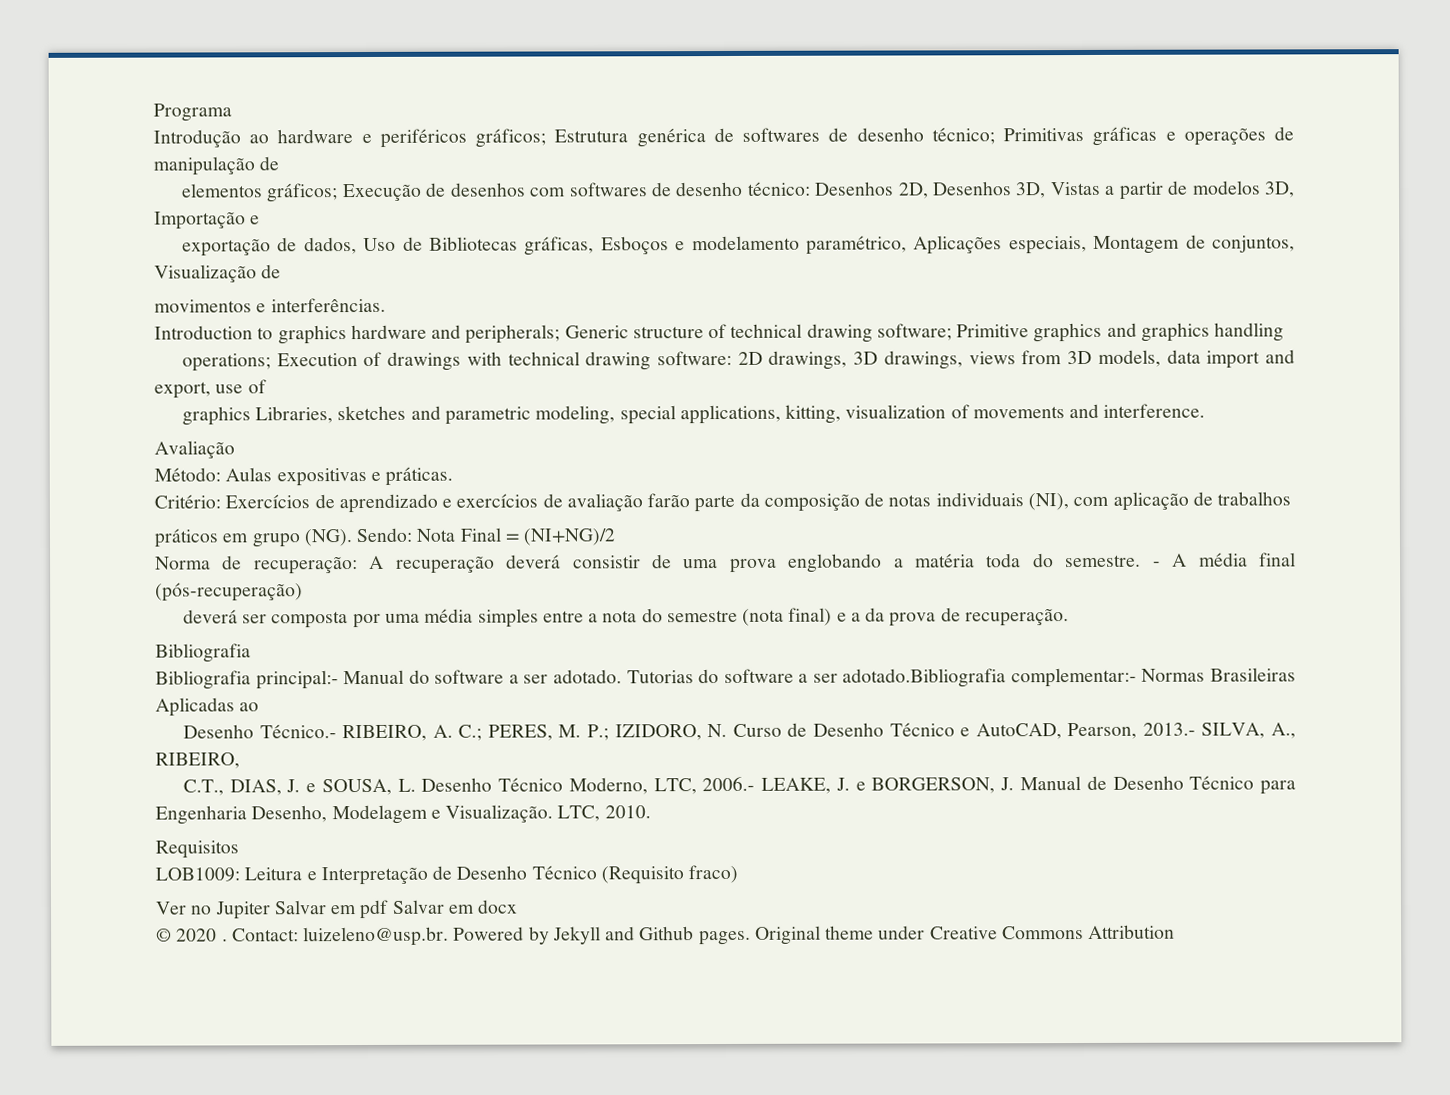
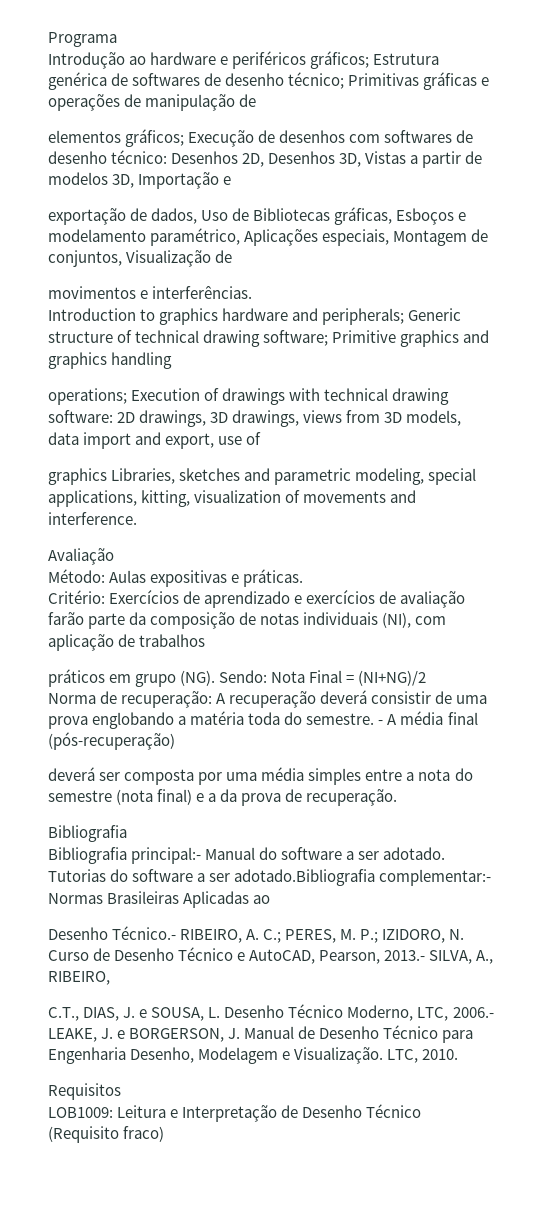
- Ver no Jupiter Salvar em pdf Salvar em docx
- © 2020 . Contact: luizeleno@usp.br. Powered by Jekyll and Github pages. Original theme under Creative Commons Attribution

